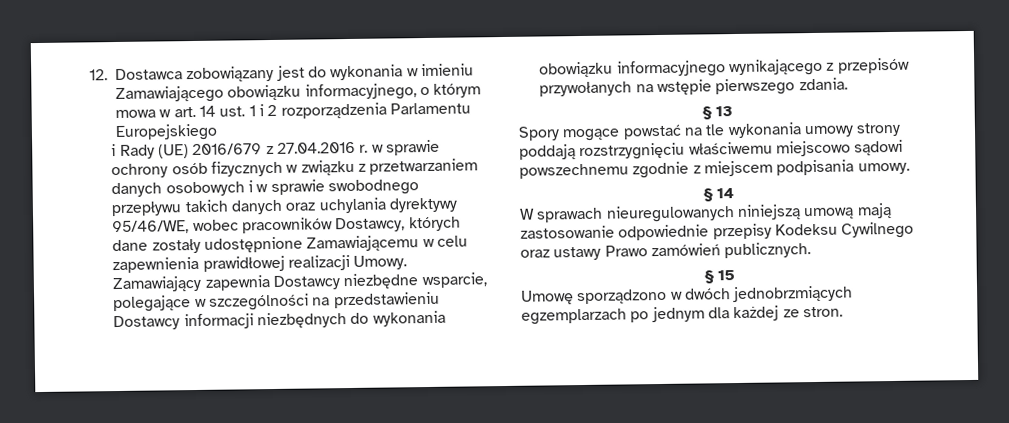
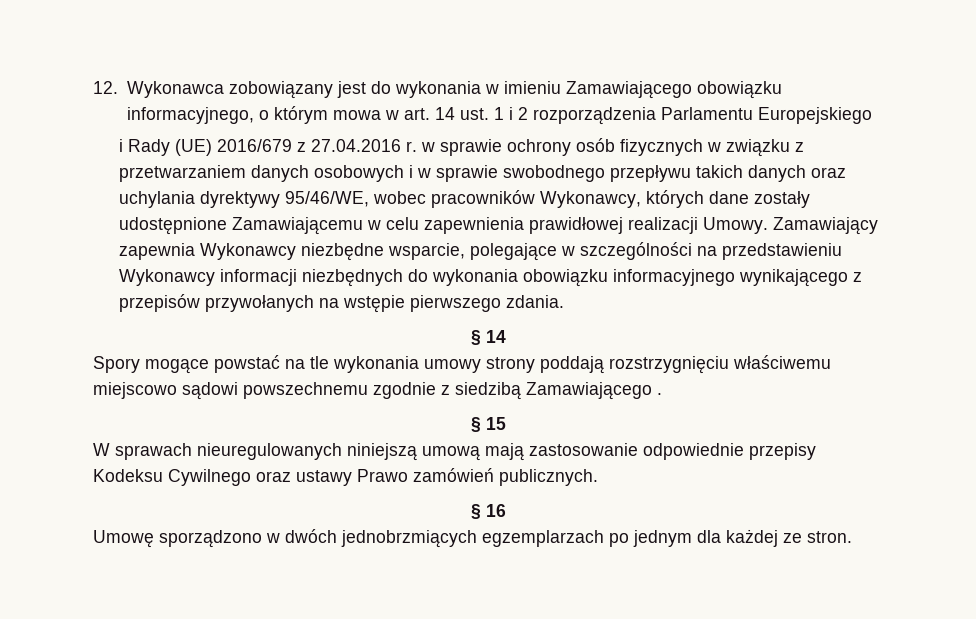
- 12. Dostawca zobowiązany jest do wykonania w imieniu Zamawiającego obowiązku informacyjnego, o którym mowa w art. 14 ust. 1 i 2 rozporządzenia Parlamentu Europejskiego
+ 12. Wykonawca zobowiązany jest do wykonania w imieniu Zamawiającego obowiązku informacyjnego, o którym mowa w art. 14 ust. 1 i 2 rozporządzenia Parlamentu Europejskiego
- i Rady (UE) 2016/679 z 27.04.2016 r. w sprawie ochrony osób fizycznych w związku z przetwarzaniem danych osobowych i w sprawie swobodnego przepływu takich danych oraz uchylania dyrektywy 95/46/WE, wobec pracowników Dostawcy, których dane zostały udostępnione Zamawiającemu w celu zapewnienia prawidłowej realizacji Umowy.
+ i Rady (UE) 2016/679 z 27.04.2016 r. w sprawie ochrony osób fizycznych w związku z przetwarzaniem danych osobowych i w sprawie swobodnego przepływu takich danych oraz uchylania dyrektywy 95/46/WE, wobec pracowników Wykonawcy, których dane zostały udostępnione Zamawiającemu w celu zapewnienia prawidłowej realizacji Umowy.
- Zamawiający zapewnia Dostawcy niezbędne wsparcie, polegające w szczególności na przedstawieniu Dostawcy informacji niezbędnych do wykonania obowiązku informacyjnego wynikającego z przepisów przywołanych na wstępie pierwszego zdania.
+ Zamawiający zapewnia Wykonawcy niezbędne wsparcie, polegające w szczególności na przedstawieniu Wykonawcy informacji niezbędnych do wykonania obowiązku informacyjnego wynikającego z przepisów przywołanych na wstępie pierwszego zdania.
- § 13
+ § 14
- Spory mogące powstać na tle wykonania umowy strony poddają rozstrzygnięciu właściwemu miejscowo sądowi powszechnemu zgodnie z miejscem podpisania umowy.
- § 14
+ Spory mogące powstać na tle wykonania umowy strony poddają rozstrzygnięciu właściwemu miejscowo sądowi powszechnemu zgodnie z siedzibą Zamawiającego .
+ § 15
- § 15
+ § 16

